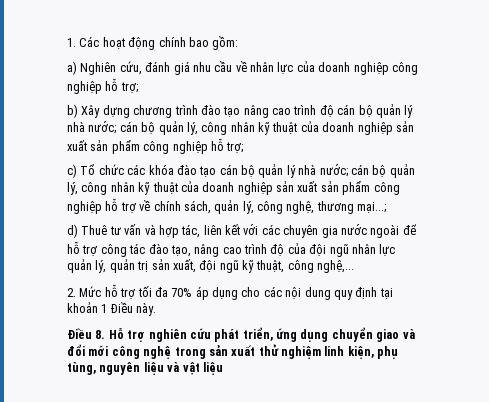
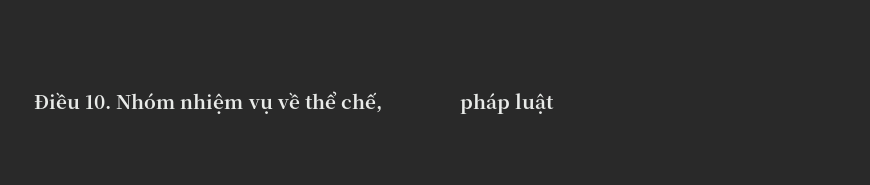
- 1. Các hoạt động chính bao gồm:
- a) Nghiên cứu, đánh giá nhu cầu về nhân lực của doanh nghiệp công nghiệp hỗ trợ;
- b) Xây dựng chương trình đào tạo nâng cao trình độ cán bộ quản lý nhà nước; cán bộ quản lý, công nhân kỹ thuật của doanh nghiệp sản xuất sản phẩm công nghiệp hỗ trợ;
- c) Tổ chức các khóa đào tạo cán bộ quản lý nhà nước; cán bộ quản lý, công nhân kỹ thuật của doanh nghiệp sản xuất sản phẩm công nghiệp hỗ trợ về chính sách, quản lý, công nghệ, thương mại...;
- d) Thuê tư vấn và hợp tác, liên kết với các chuyên gia nước ngoài để hỗ trợ công tác đào tạo, nâng cao trình độ của đội ngũ nhân lực quản lý, quản trị sản xuất, đội ngũ kỹ thuật, công nghệ,...
- 2. Mức hỗ trợ tối đa 70% áp dụng cho các nội dung quy định tại khoản 1 Điều này.
- Điều 8. Hỗ trợ nghiên cứu phát triển, ứng dụng chuyển giao và đổi mới công nghệ trong sản xuất thử nghiệm linh kiện, phụ tùng, nguyên liệu và vật liệu
+ Điều 10. Nhóm nhiệm vụ về thể chế, pháp luật

